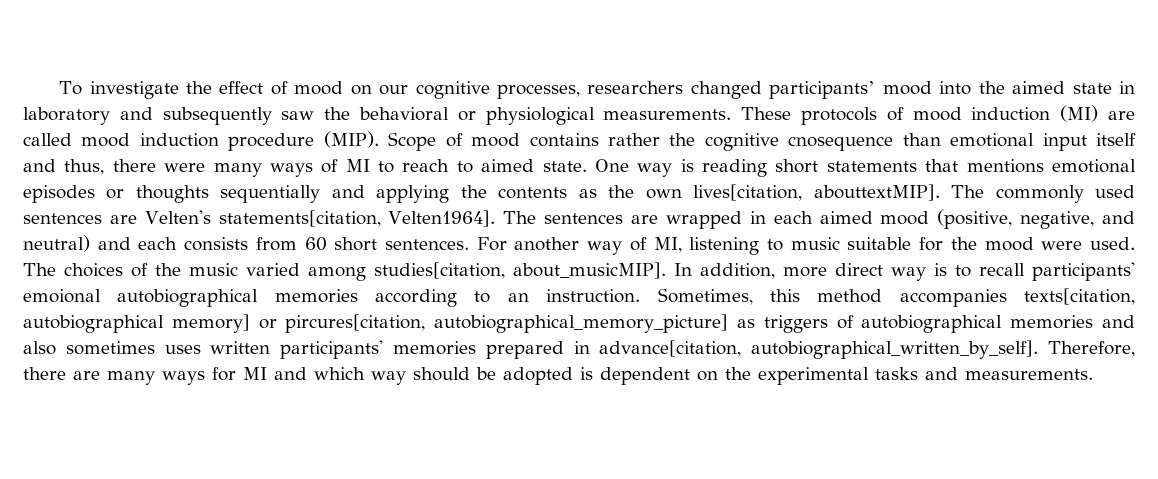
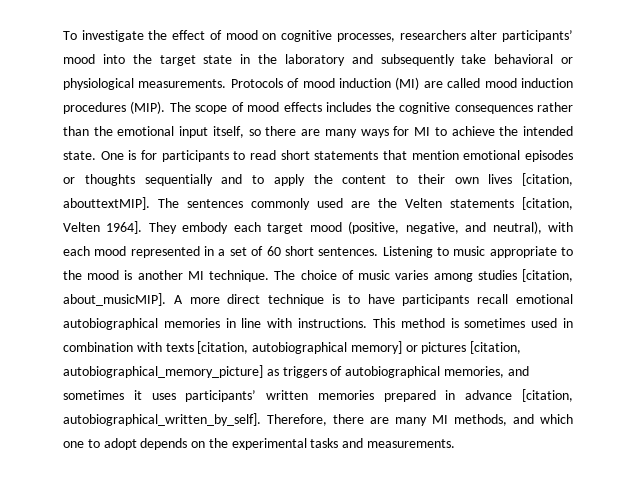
- To investigate the effect of mood on our cognitive processes, researchers changed participants’ mood into the aimed state in laboratory and subsequently saw the behavioral or physiological measurements.
+ To investigate the effect of mood on cognitive processes, researchers alter participants’ mood into the target state in the laboratory and subsequently take behavioral or physiological measurements.
- These protocols of mood induction (MI) are called mood induction procedure (MIP). Scope of mood contains rather the cognitive cnosequence than emotional input itself and thus, there were many ways of MI to reach to aimed state. One way is reading short statements that mentions emotional episodes or thoughts sequentially and applying the contents as the own lives[citation, abouttextMIP].
+ Protocols of mood induction (MI) are called mood induction procedures (MIP). The scope of mood effects includes the cognitive consequences rather than the emotional input itself, so there are many ways for MI to achieve the intended state. One is for participants to read short statements that mention emotional episodes or thoughts sequentially and to apply the content to their own lives [citation, abouttextMIP].
- The commonly used sentences are Velten's statements[citation, Velten1964]. The sentences are wrapped in each aimed mood (positive, negative, and neutral) and each consists from 60 short sentences. For another way of MI, listening to music suitable for the mood were used. The choices of the music varied among studies[citation, about_musicMIP]. In addition, more direct way is to recall participants' emoional autobiographical memories according to an instruction. Sometimes, this method accompanies texts[citation, autobiographical memory] or pircures[citation, autobiographical_memory_picture] as triggers of autobiographical memories and also sometimes uses written participants' memories prepared in advance[citation, autobiographical_written_by_self].
+ The sentences commonly used are the Velten statements [citation, Velten 1964]. They embody each target mood (positive, negative, and neutral), with each mood represented in a set of 60 short sentences. Listening to music appropriate to the mood is another MI technique. The choice of music varies among studies [citation, about_musicMIP]. A more direct technique is to have participants recall emotional autobiographical memories in line with instructions. This method is sometimes used in combination with texts [citation, autobiographical memory] or pictures [citation, autobiographical_memory_picture] as triggers of autobiographical memories, and sometimes it uses participants’ written memories prepared in advance [citation, autobiographical_written_by_self].
- Therefore, there are many ways for MI and which way should be adopted is dependent on the experimental tasks and measurements.
+ Therefore, there are many MI methods, and which one to adopt depends on the experimental tasks and measurements.

